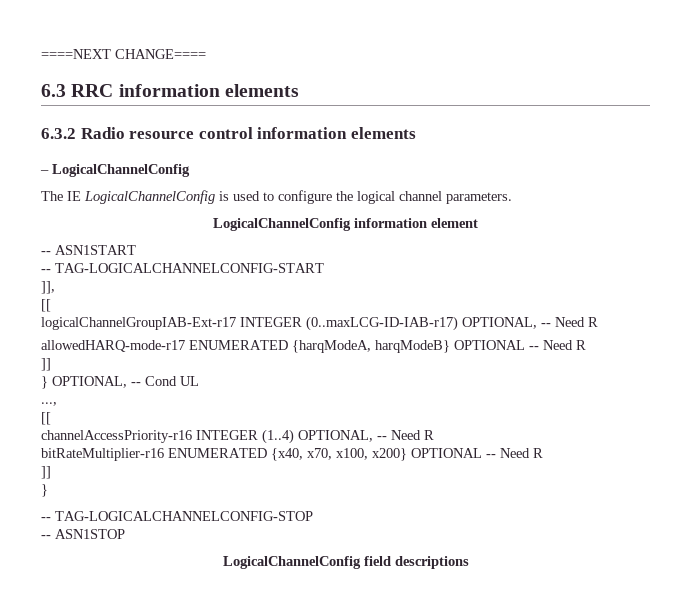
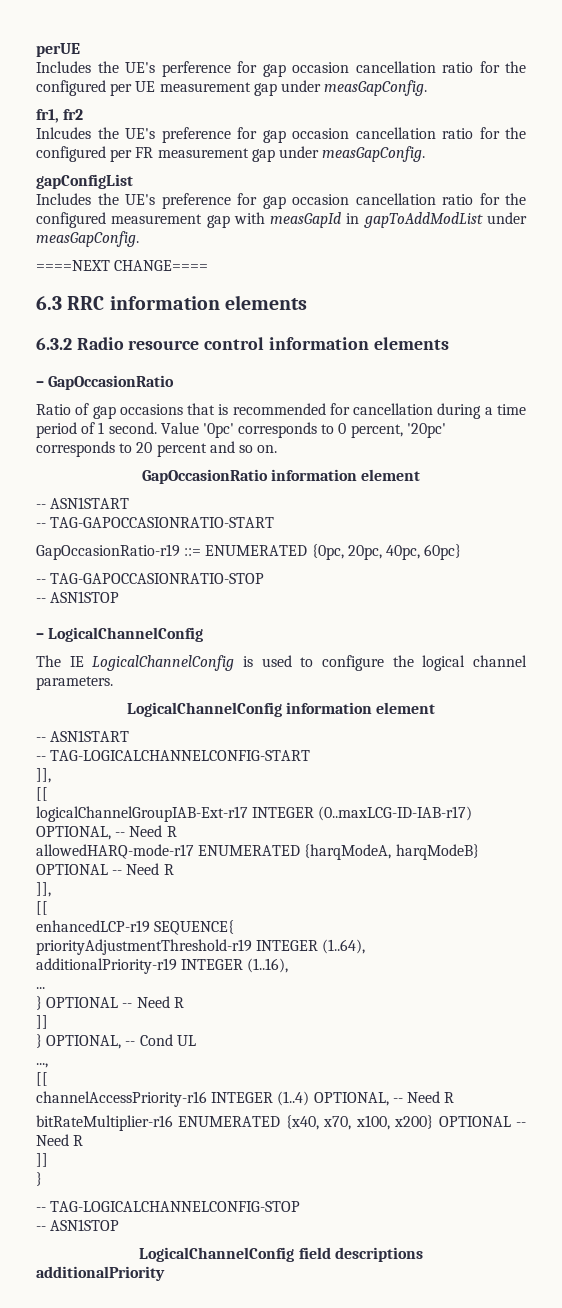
+ perUE
+ Includes the UE's perference for gap occasion cancellation ratio for the configured per UE measurement gap under measGapConfig.
+ fr1, fr2
+ Inlcudes the UE's preference for gap occasion cancellation ratio for the configured per FR measurement gap under measGapConfig.
+ gapConfigList
+ Includes the UE's preference for gap occasion cancellation ratio for the configured measurement gap with measGapId in gapToAddModList under measGapConfig.
+ – GapOccasionRatio
+ Ratio of gap occasions that is recommended for cancellation during a time period of 1 second. Value '0pc' corresponds to 0 percent, '20pc' corresponds to 20 percent and so on.
+ GapOccasionRatio information element
+ -- ASN1START
+ -- TAG-GAPOCCASIONRATIO-START
+ GapOccasionRatio-r19 ::= ENUMERATED {0pc, 20pc, 40pc, 60pc}
+ -- TAG-GAPOCCASIONRATIO-STOP
+ -- ASN1STOP
  allowedHARQ-mode-r17 ENUMERATED {harqModeA, harqModeB} OPTIONAL -- Need R
+ ]],
+ [[
+ enhancedLCP-r19 SEQUENCE{
+ priorityAdjustmentThreshold-r19 INTEGER (1..64),
+ additionalPriority-r19 INTEGER (1..16),
+ ...
+ } OPTIONAL -- Need R
+ additionalPriority

